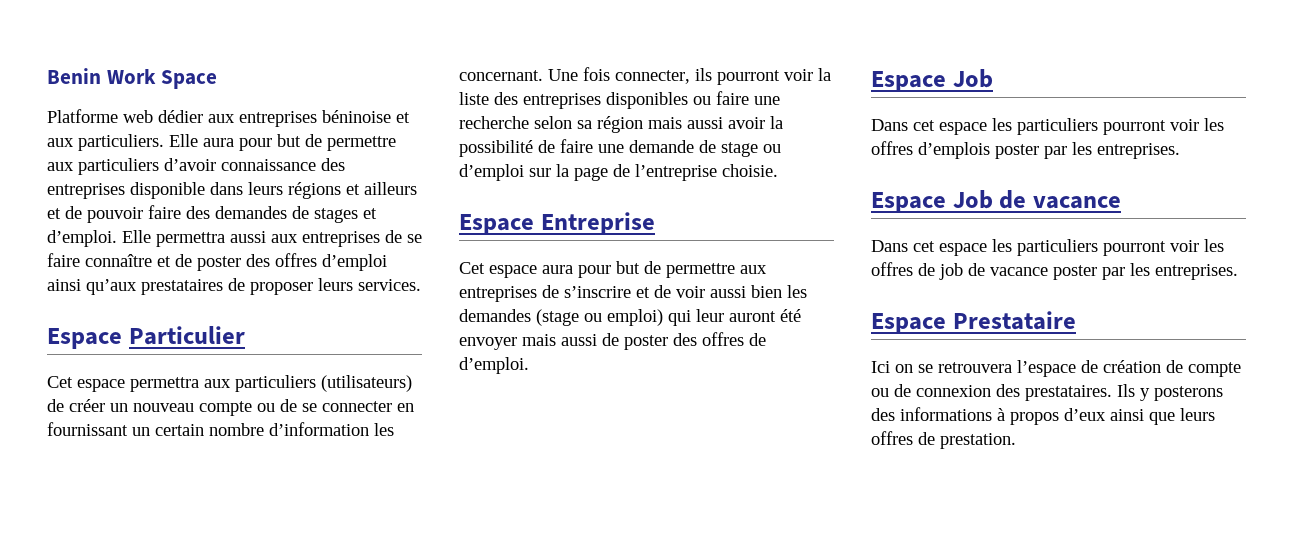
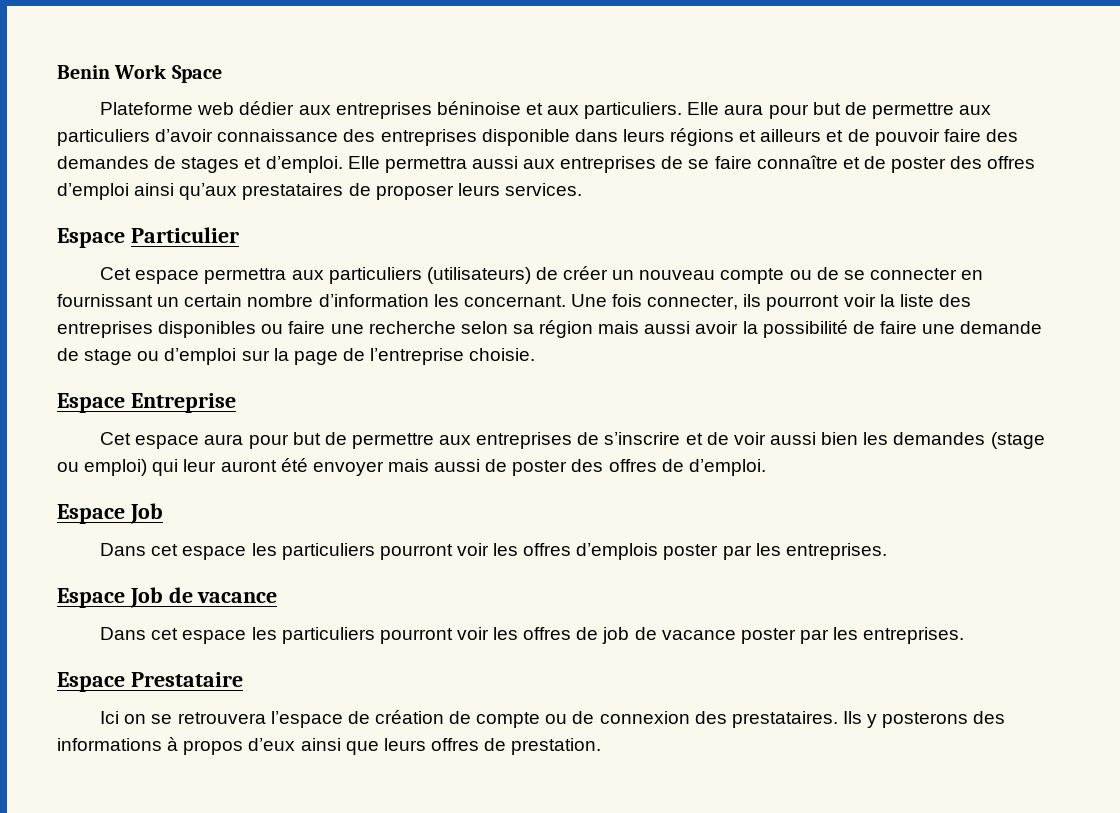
- Platforme web dédier aux entreprises béninoise et aux particuliers.
+ Plateforme web dédier aux entreprises béninoise et aux particuliers.

